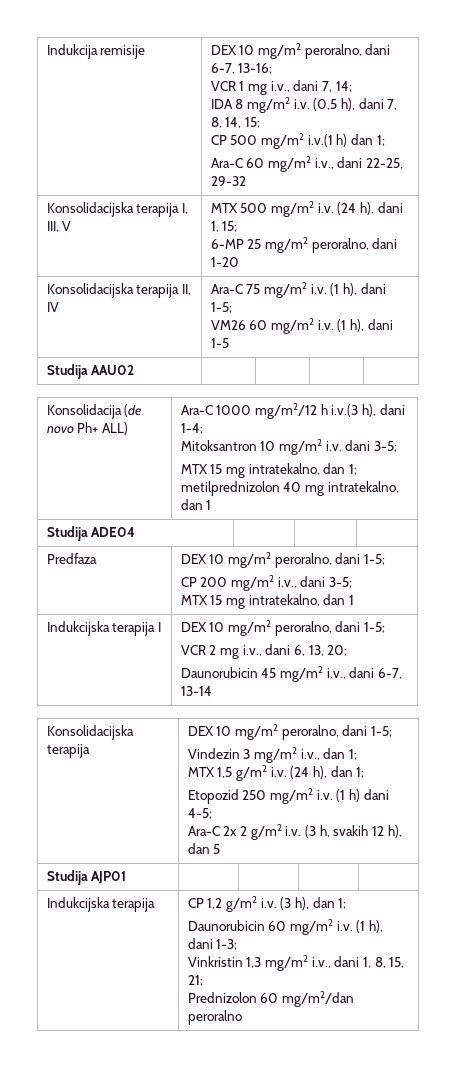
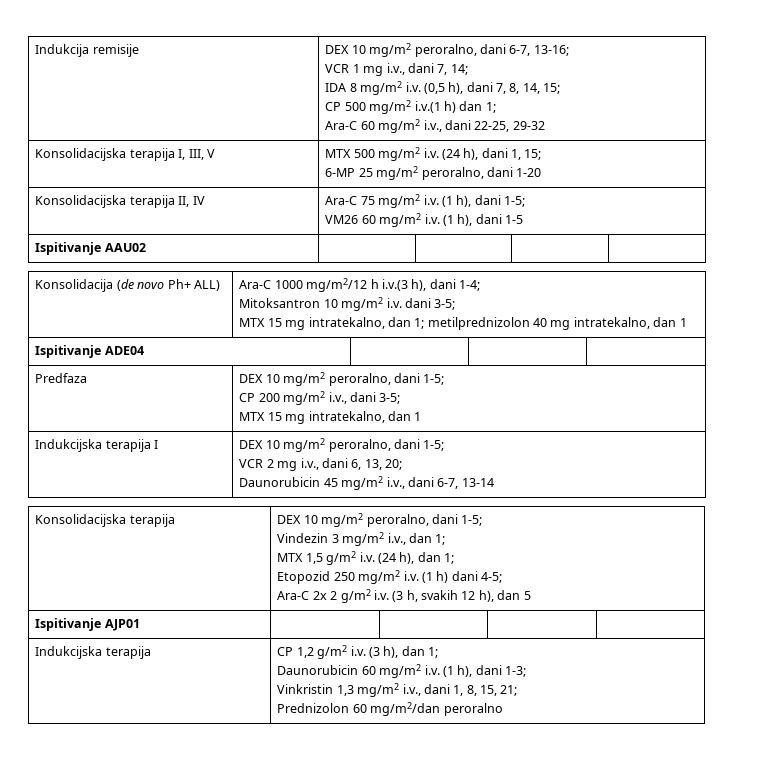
- Studija AAU02 | | | |
+ Ispitivanje AAU02 | | | |
- Studija ADE04 | | |
+ Ispitivanje ADE04 | | |
- Studija AJP01 | | | |
+ Ispitivanje AJP01 | | | |

